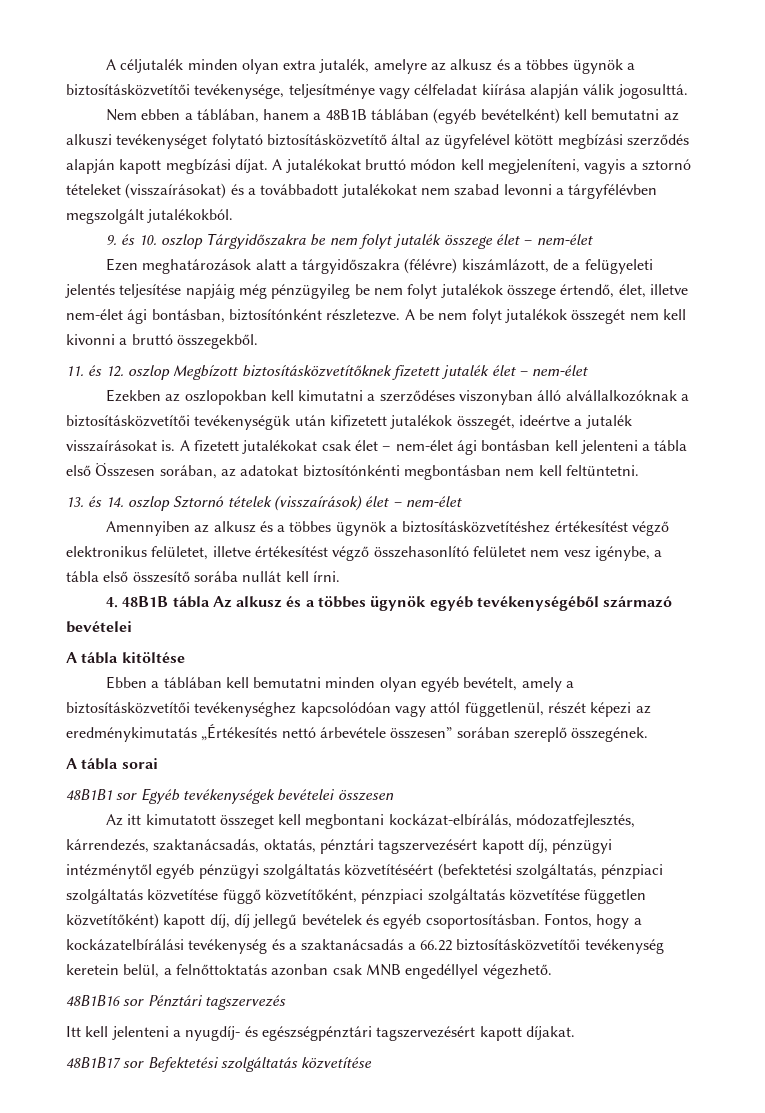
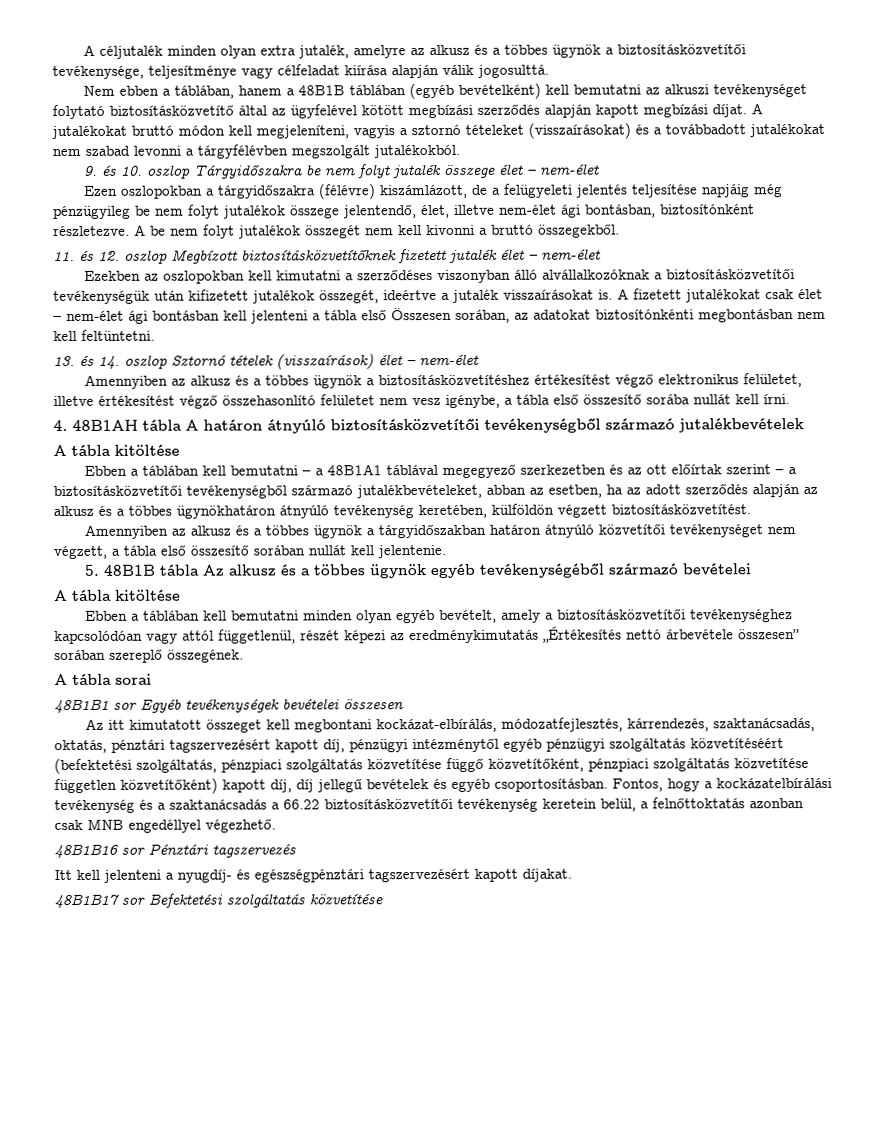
- Ezen meghatározások alatt a tárgyidőszakra (félévre) kiszámlázott, de a felügyeleti jelentés teljesítése napjáig még pénzügyileg be nem folyt jutalékok összege értendő, élet, illetve nem-élet ági bontásban, biztosítónként részletezve.
+ Ezen oszlopokban a tárgyidőszakra (félévre) kiszámlázott, de a felügyeleti jelentés teljesítése napjáig még pénzügyileg be nem folyt jutalékok összege jelentendő, élet, illetve nem-élet ági bontásban, biztosítónként részletezve.
- 4. 48B1B tábla Az alkusz és a többes ügynök egyéb tevékenységéből származó bevételei
+ 4. 48B1AH tábla A határon átnyúló biztosításközvetítői tevékenységből származó jutalékbevételek
+ A tábla kitöltése
+ Ebben a táblában kell bemutatni – a 48B1A1 táblával megegyező szerkezetben és az ott előírtak szerint – a biztosításközvetítői tevékenységből származó jutalékbevételeket, abban az esetben, ha az adott szerződés alapján az alkusz és a többes ügynökhatáron átnyúló tevékenység keretében, külföldön végzett biztosításközvetítést.
+ Amennyiben az alkusz és a többes ügynök a tárgyidőszakban határon átnyúló közvetítői tevékenységet nem végzett, a tábla első összesítő sorában nullát kell jelentenie.
+ 5. 48B1B tábla Az alkusz és a többes ügynök egyéb tevékenységéből származó bevételei

